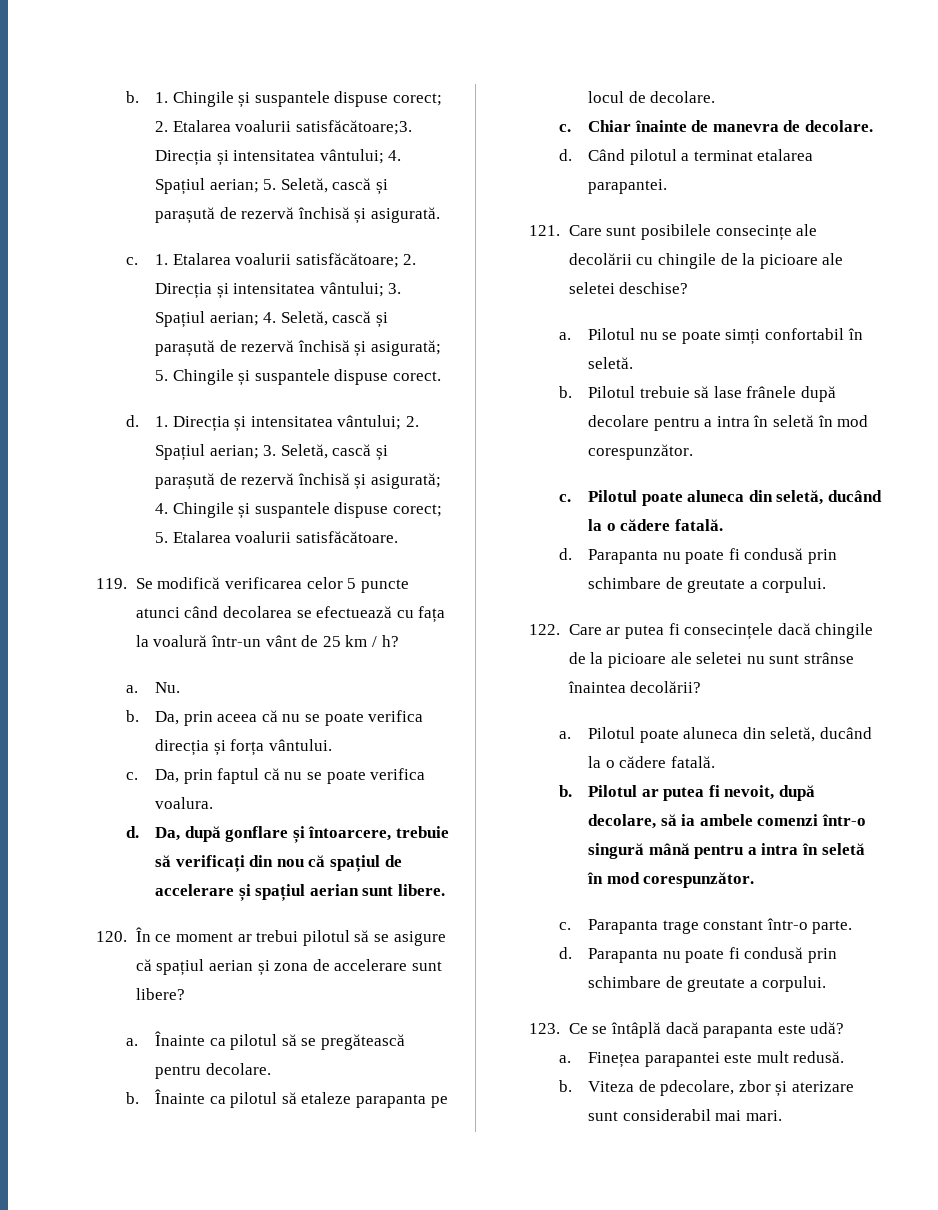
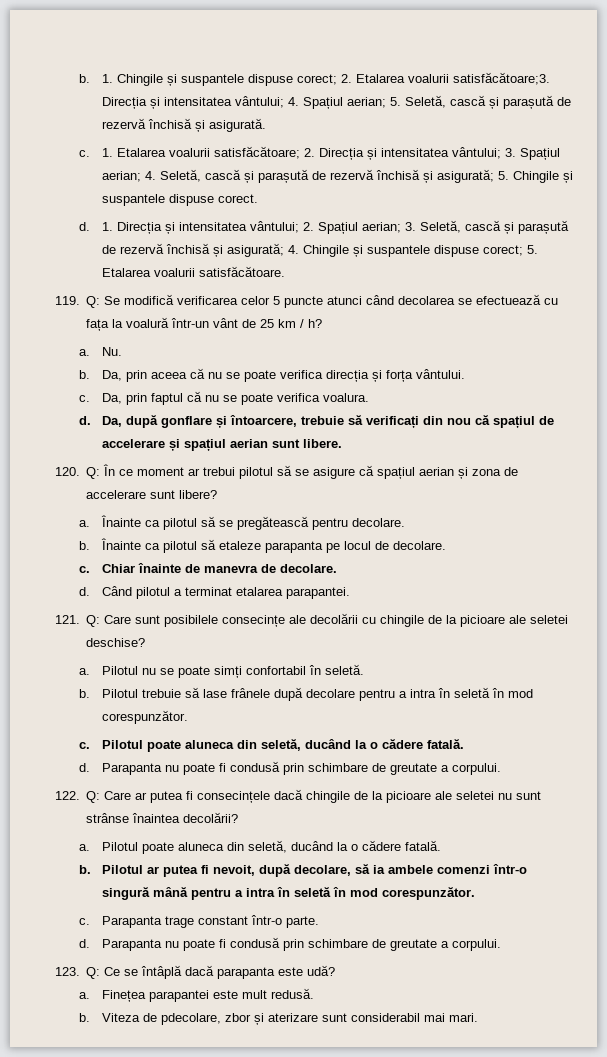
- 119. Se modifică verificarea celor 5 puncte atunci când decolarea se efectuează cu fața la voalură într-un vânt de 25 km / h?
+ 119. Q: Se modifică verificarea celor 5 puncte atunci când decolarea se efectuează cu fața la voalură într-un vânt de 25 km / h?
- 120. În ce moment ar trebui pilotul să se asigure că spațiul aerian și zona de accelerare sunt libere?
+ 120. Q: În ce moment ar trebui pilotul să se asigure că spațiul aerian și zona de accelerare sunt libere?
- 121. Care sunt posibilele consecințe ale decolării cu chingile de la picioare ale seletei deschise?
+ 121. Q: Care sunt posibilele consecințe ale decolării cu chingile de la picioare ale seletei deschise?
- 122. Care ar putea fi consecințele dacă chingile de la picioare ale seletei nu sunt strânse înaintea decolării?
+ 122. Q: Care ar putea fi consecințele dacă chingile de la picioare ale seletei nu sunt strânse înaintea decolării?
- 123. Ce se întâplă dacă parapanta este udă?
+ 123. Q: Ce se întâplă dacă parapanta este udă?

